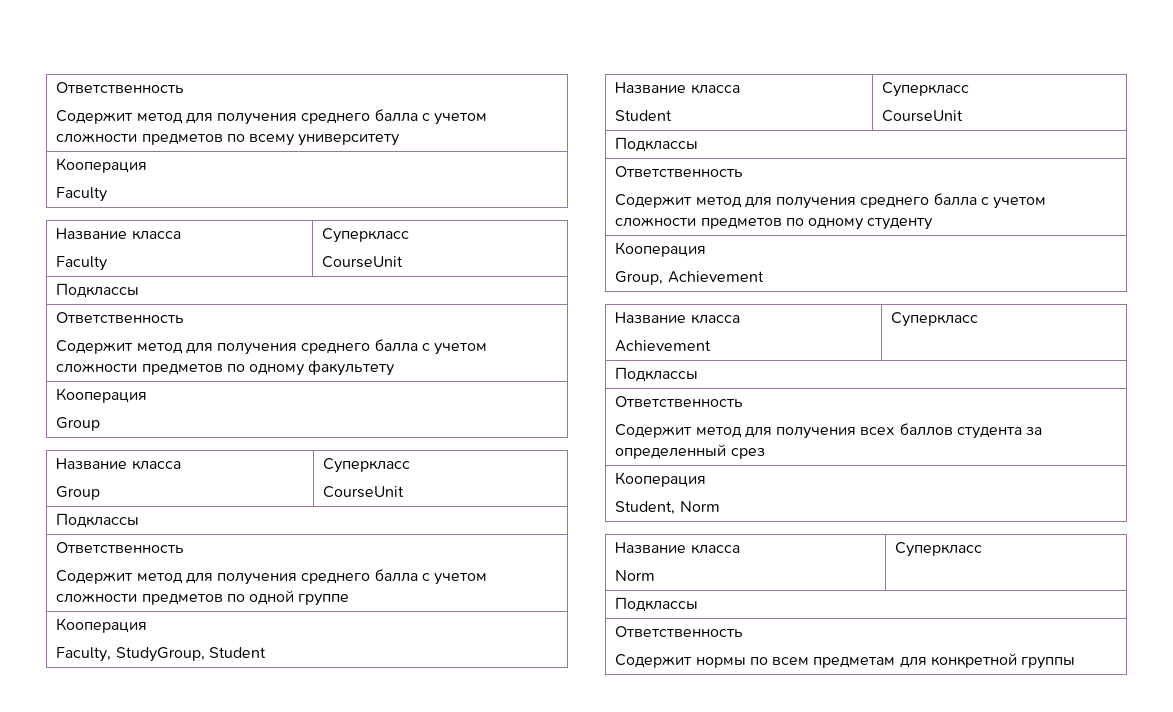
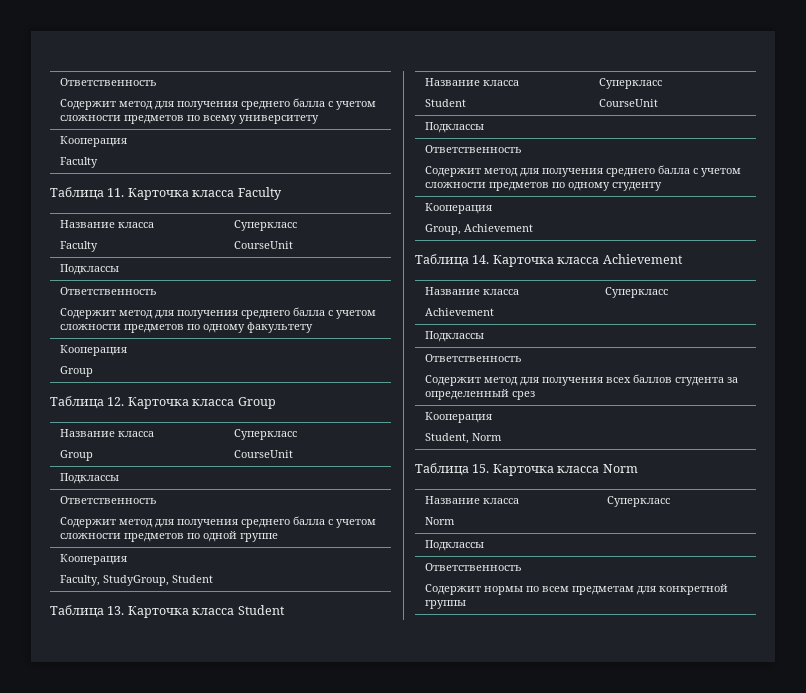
+ Таблица 11. Карточка класса Faculty
+ Таблица 12. Карточка класса Group
+ Таблица 13. Карточка класса Student
+ Таблица 14. Карточка класса Achievement
+ Таблица 15. Карточка класса Norm

